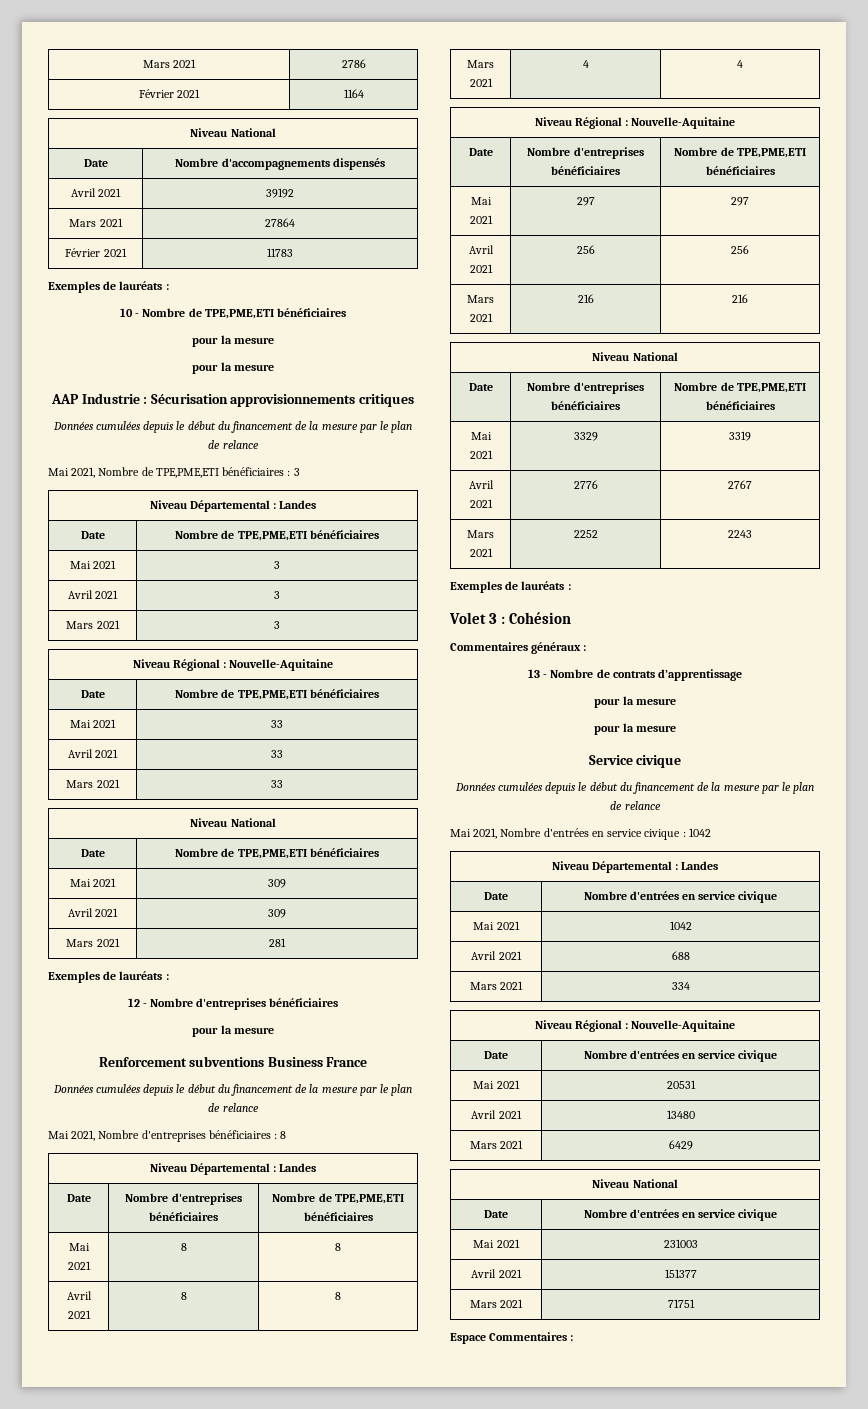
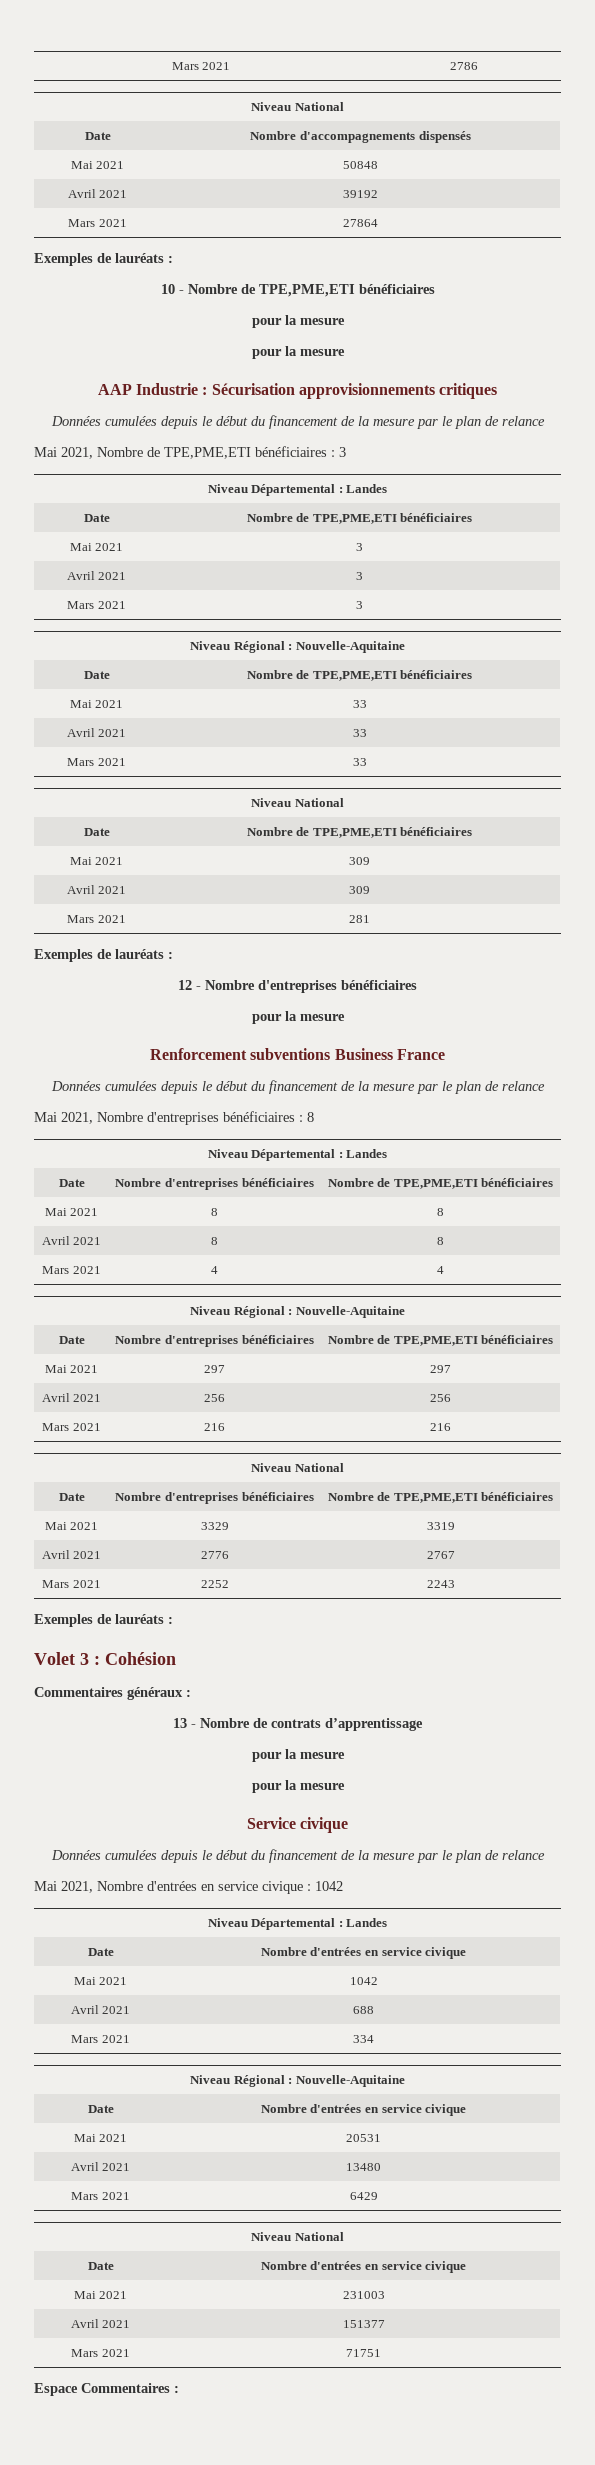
- Février 2021 | 1164
+ Mai 2021 | 50848
- Février 2021 | 11783

